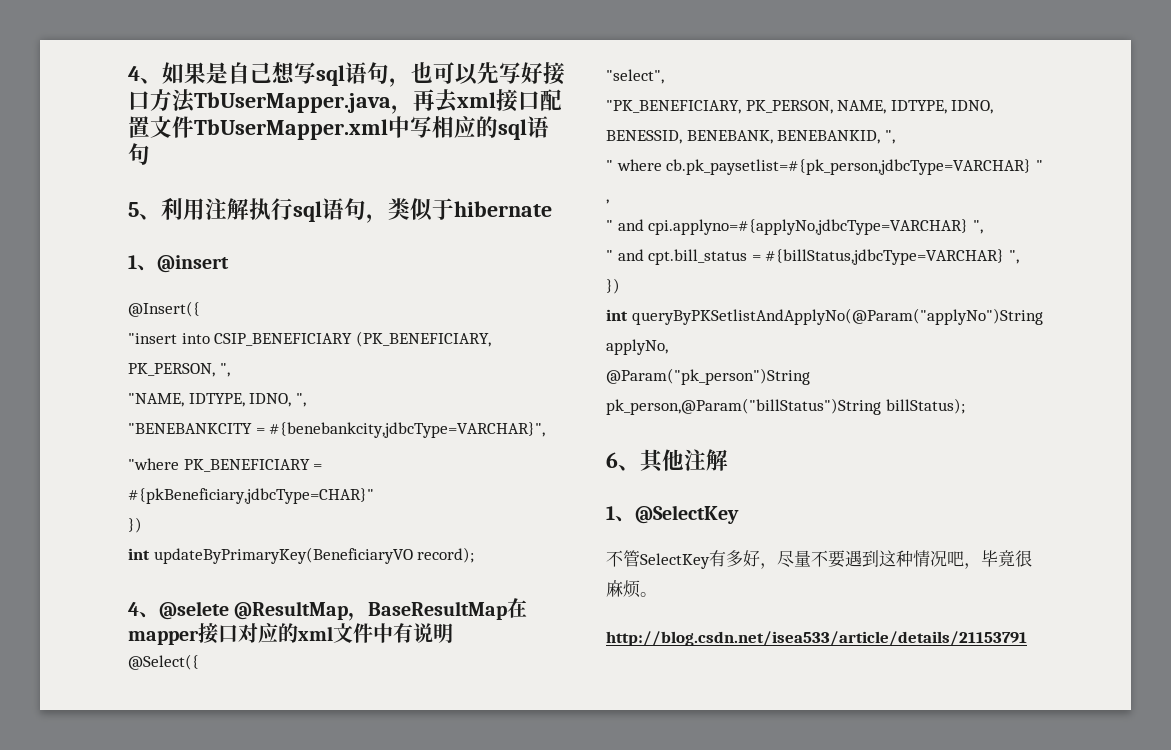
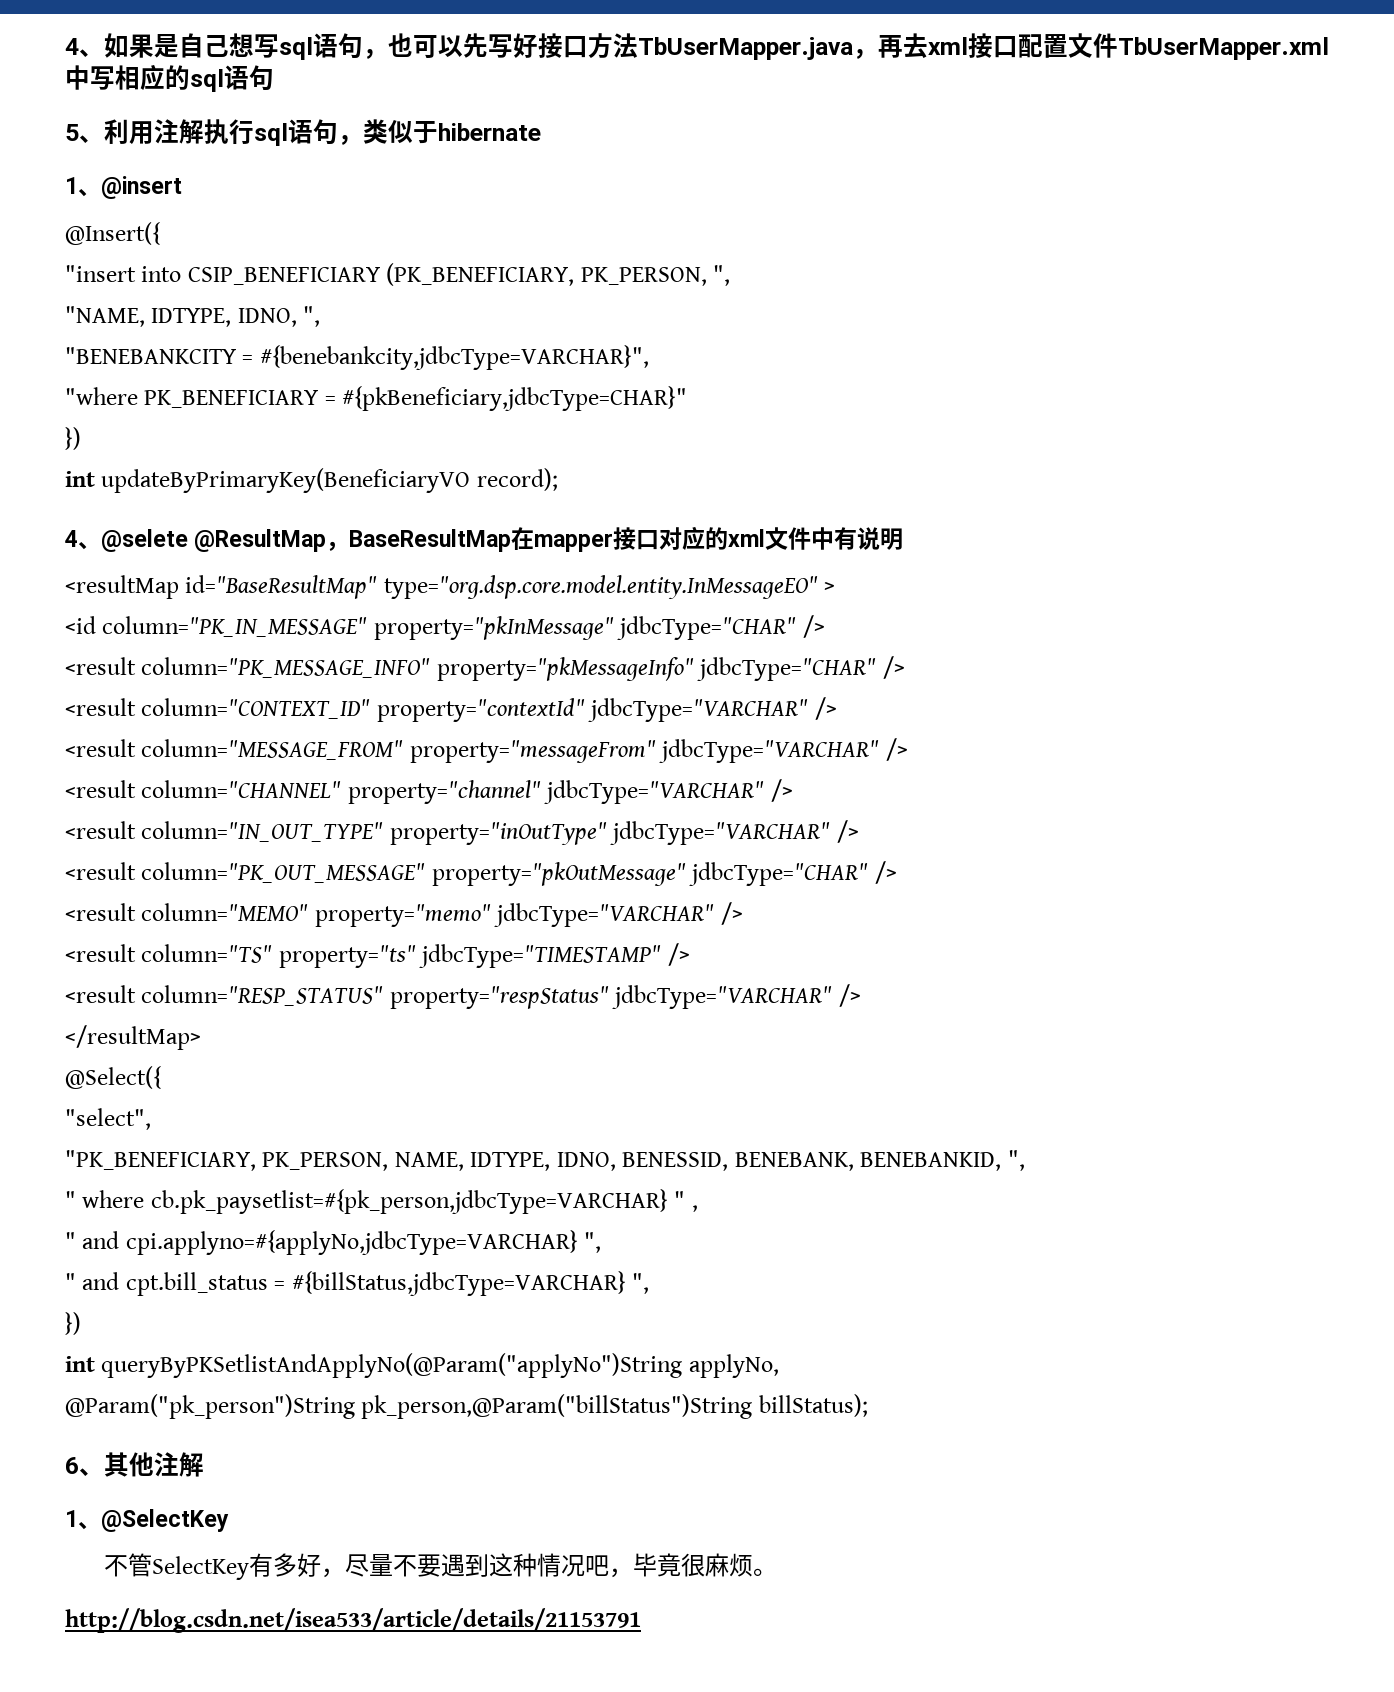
+ <resultMap id="BaseResultMap" type="org.dsp.core.model.entity.InMessageEO" >
+ <id column="PK_IN_MESSAGE" property="pkInMessage" jdbcType="CHAR" />
+ <result column="PK_MESSAGE_INFO" property="pkMessageInfo" jdbcType="CHAR" />
+ <result column="CONTEXT_ID" property="contextId" jdbcType="VARCHAR" />
+ <result column="MESSAGE_FROM" property="messageFrom" jdbcType="VARCHAR" />
+ <result column="CHANNEL" property="channel" jdbcType="VARCHAR" />
+ <result column="IN_OUT_TYPE" property="inOutType" jdbcType="VARCHAR" />
+ <result column="PK_OUT_MESSAGE" property="pkOutMessage" jdbcType="CHAR" />
+ <result column="MEMO" property="memo" jdbcType="VARCHAR" />
+ <result column="TS" property="ts" jdbcType="TIMESTAMP" />
+ <result column="RESP_STATUS" property="respStatus" jdbcType="VARCHAR" />
+ </resultMap>

